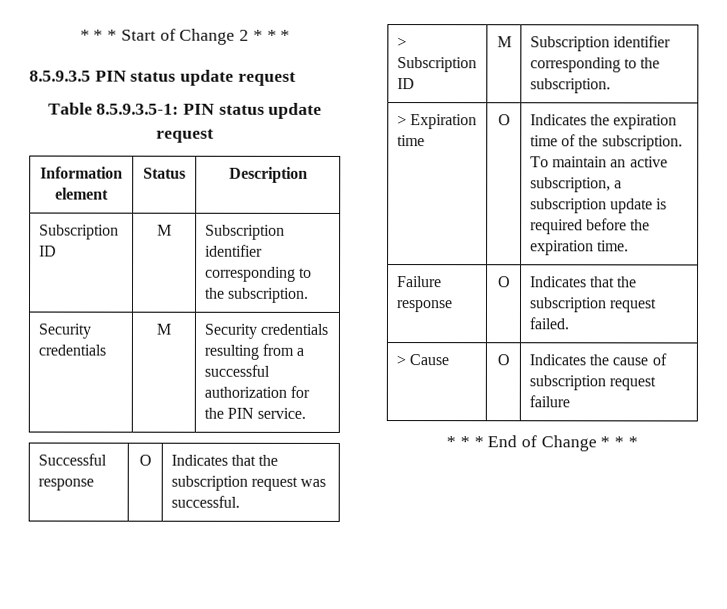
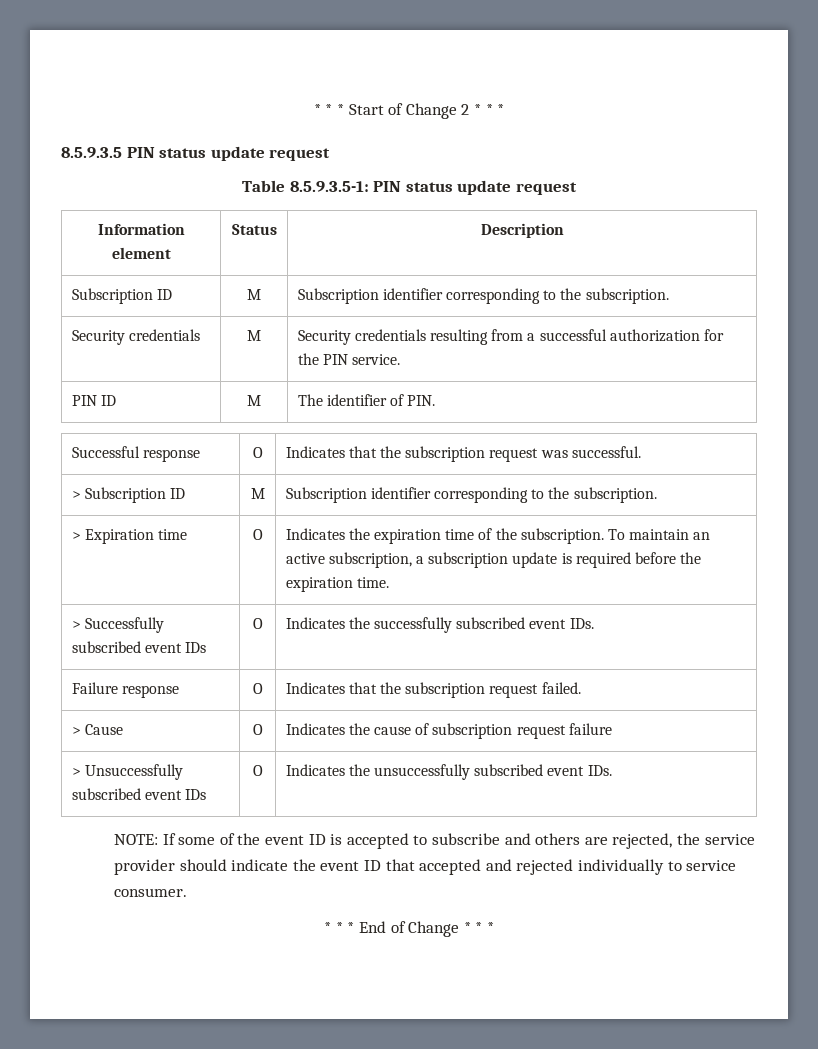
+ PIN ID | M | The identifier of PIN.
+ > Successfully subscribed event IDs | O | Indicates the successfully subscribed event IDs.
+ > Unsuccessfully subscribed event IDs | O | Indicates the unsuccessfully subscribed event IDs.
+ NOTE: If some of the event ID is accepted to subscribe and others are rejected, the service provider should indicate the event ID that accepted and rejected individually to service consumer.

